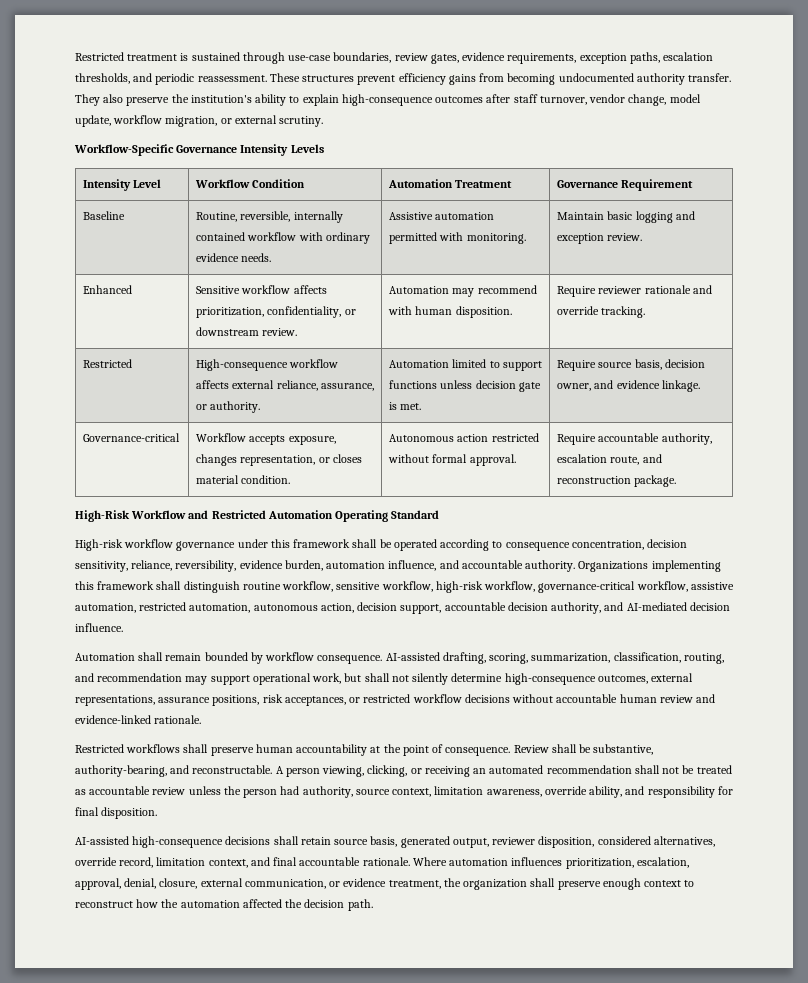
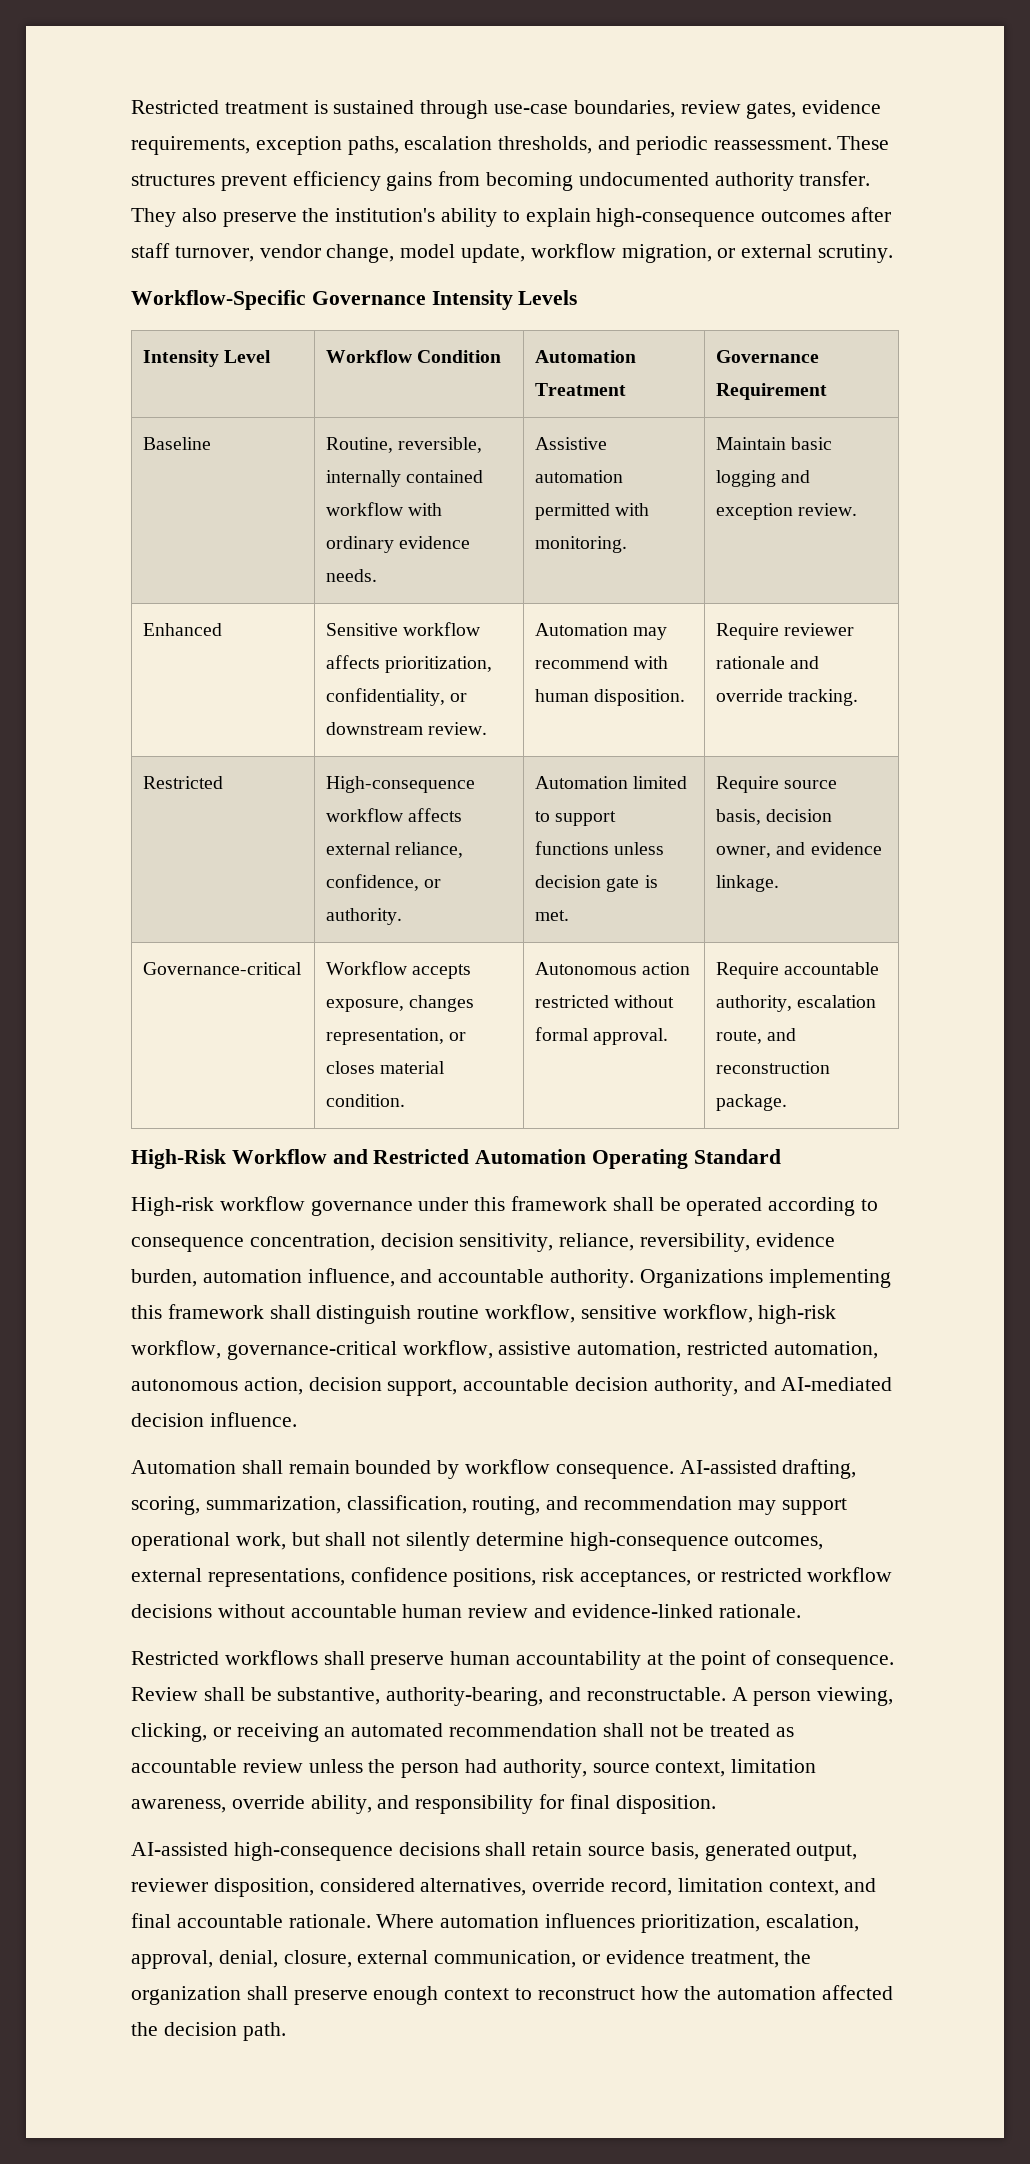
- Restricted | High-consequence workflow affects external reliance, assurance, or authority. | Automation limited to support functions unless decision gate is met. | Require source basis, decision owner, and evidence linkage.
+ Restricted | High-consequence workflow affects external reliance, confidence, or authority. | Automation limited to support functions unless decision gate is met. | Require source basis, decision owner, and evidence linkage.
- AI-assisted drafting, scoring, summarization, classification, routing, and recommendation may support operational work, but shall not silently determine high-consequence outcomes, external representations, assurance positions, risk acceptances, or restricted workflow decisions without accountable human review and evidence-linked rationale.
+ AI-assisted drafting, scoring, summarization, classification, routing, and recommendation may support operational work, but shall not silently determine high-consequence outcomes, external representations, confidence positions, risk acceptances, or restricted workflow decisions without accountable human review and evidence-linked rationale.

